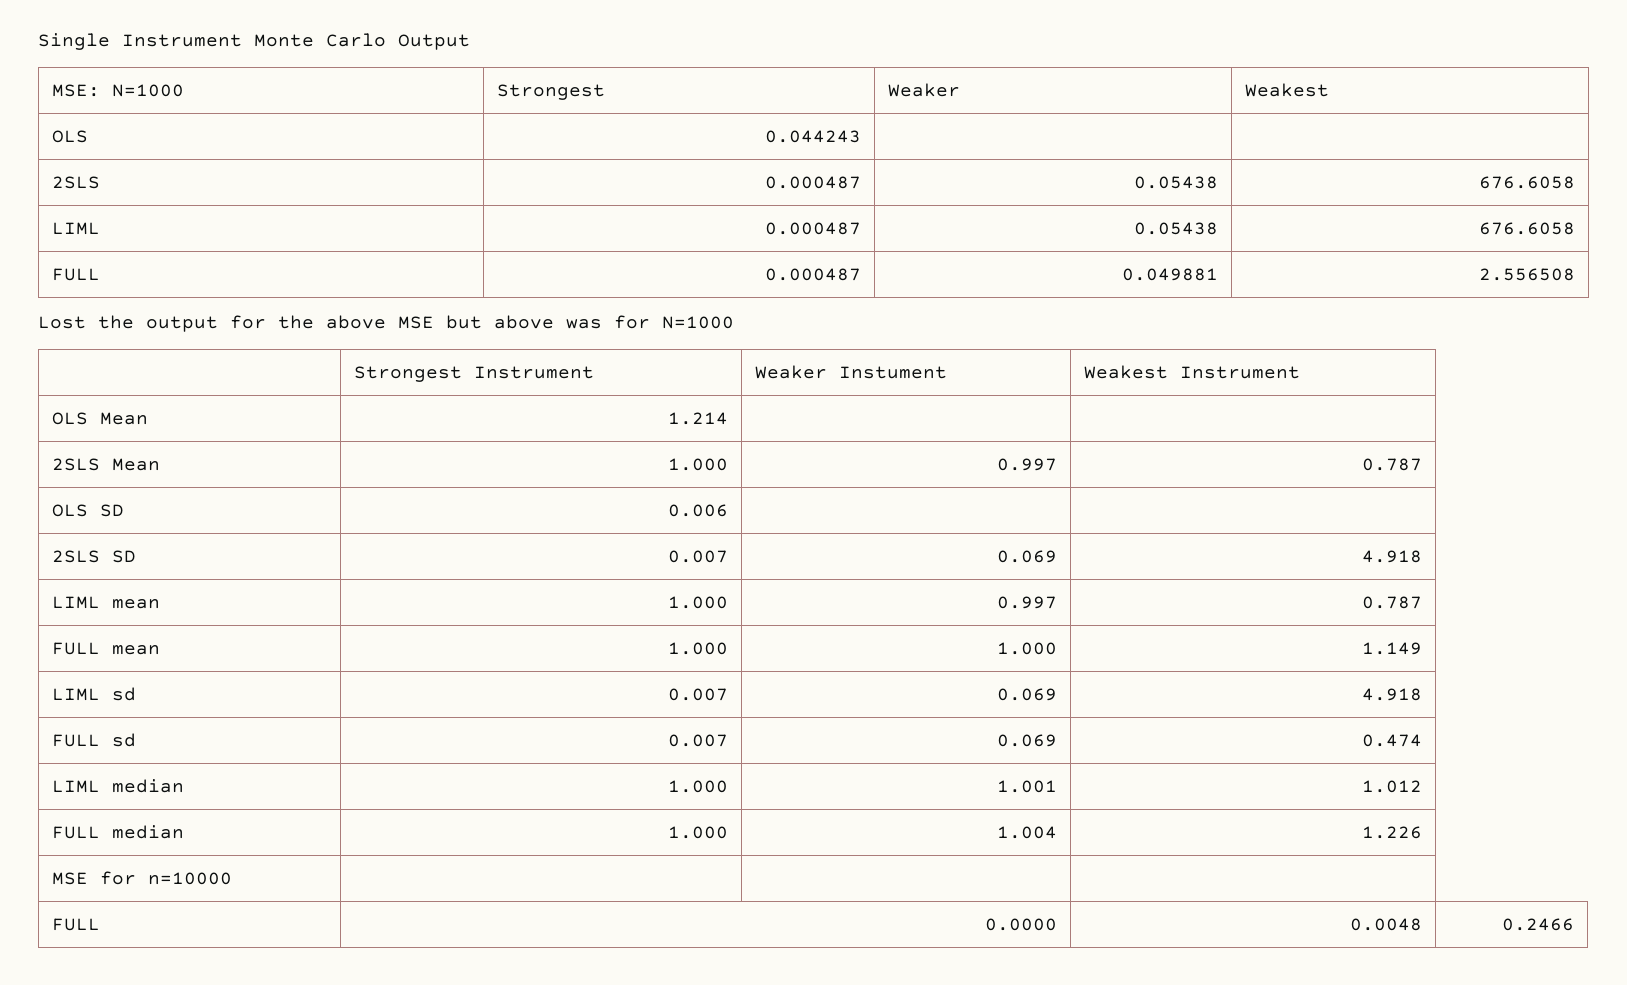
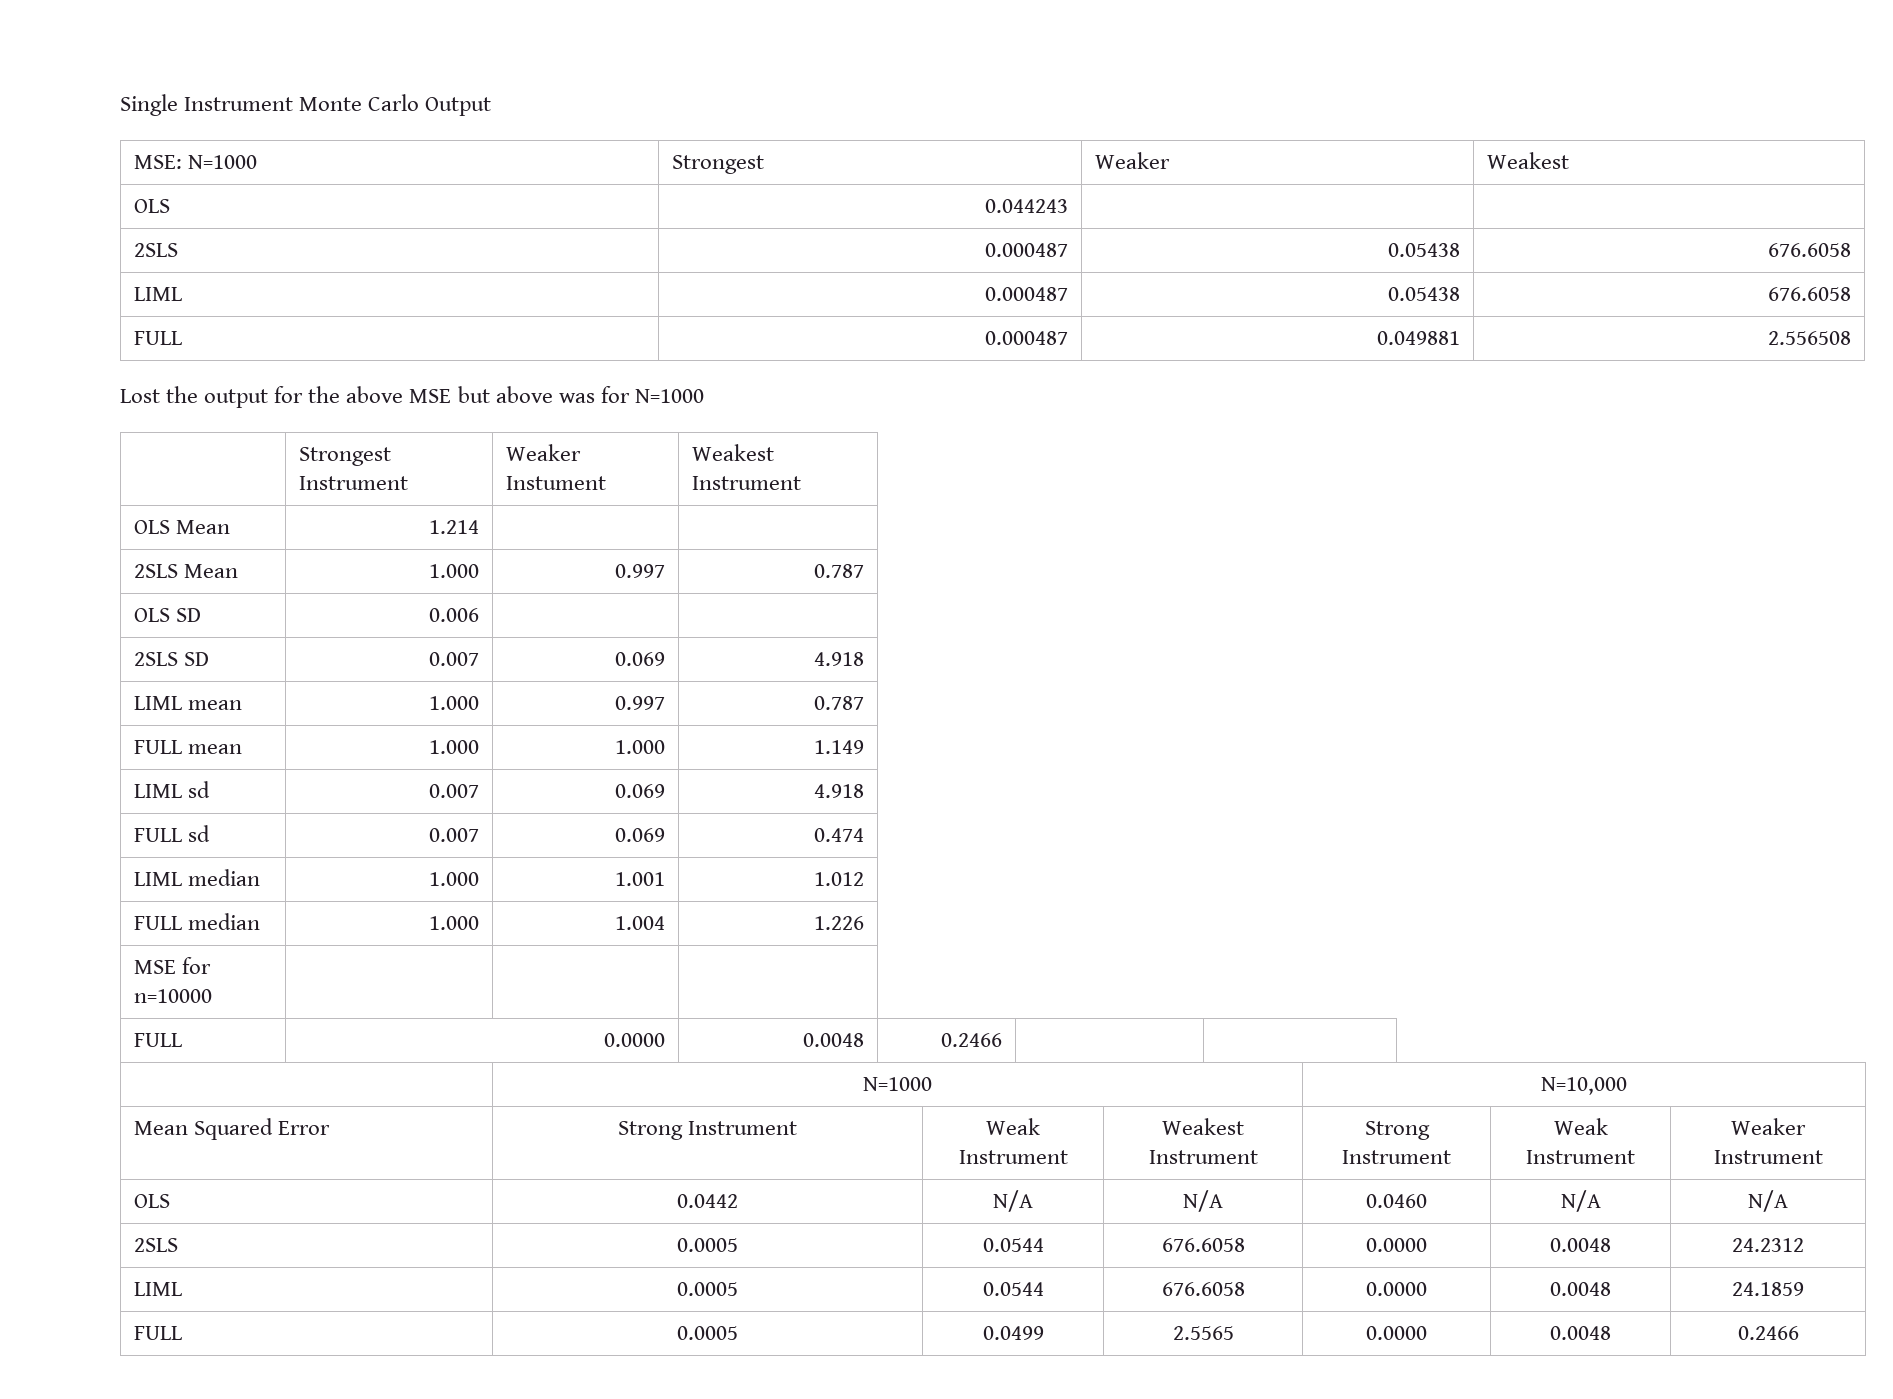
- FULL | 0.0000 | 0.0048 | 0.2466
+ FULL | 0.0000 | 0.0048 | 0.2466 | |
+ | N=1000 | N=10,000
+ Mean Squared Error | Strong Instrument | Weak Instrument | Weakest Instrument | Strong Instrument | Weak Instrument | Weaker Instrument
+ OLS | 0.0442 | N/A | N/A | 0.0460 | N/A | N/A
+ 2SLS | 0.0005 | 0.0544 | 676.6058 | 0.0000 | 0.0048 | 24.2312
+ LIML | 0.0005 | 0.0544 | 676.6058 | 0.0000 | 0.0048 | 24.1859
+ FULL | 0.0005 | 0.0499 | 2.5565 | 0.0000 | 0.0048 | 0.2466

